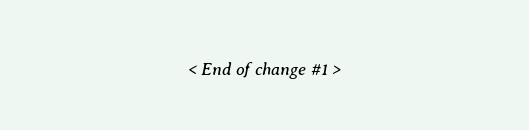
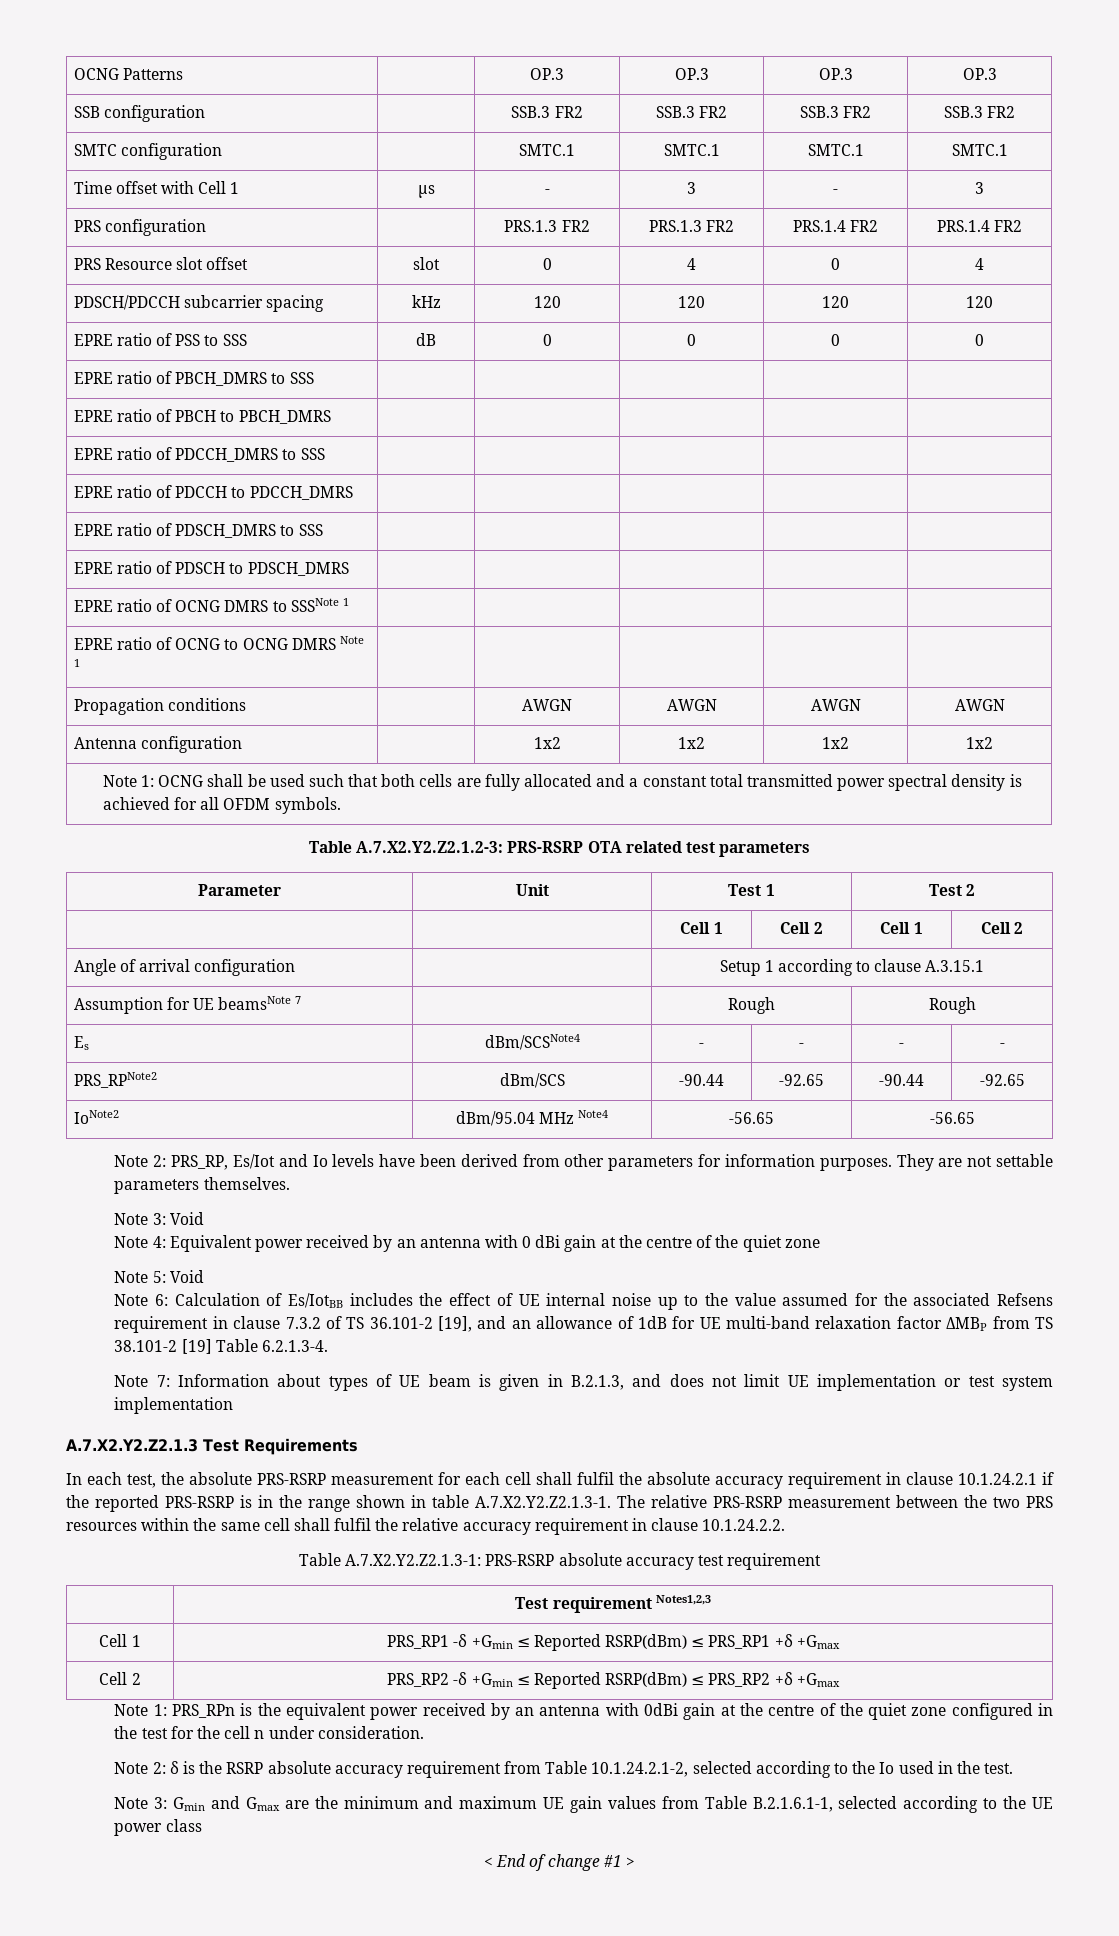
+ OCNG Patterns | | OP.3 | OP.3 | OP.3 | OP.3
+ SSB configuration | | SSB.3 FR2 | SSB.3 FR2 | SSB.3 FR2 | SSB.3 FR2
+ SMTC configuration | | SMTC.1 | SMTC.1 | SMTC.1 | SMTC.1
+ Time offset with Cell 1 | μs | - | 3 | - | 3
+ PRS configuration | | PRS.1.3 FR2 | PRS.1.3 FR2 | PRS.1.4 FR2 | PRS.1.4 FR2
+ PRS Resource slot offset | slot | 0 | 4 | 0 | 4
+ PDSCH/PDCCH subcarrier spacing | kHz | 120 | 120 | 120 | 120
+ EPRE ratio of PSS to SSS | dB | 0 | 0 | 0 | 0
+ EPRE ratio of PBCH_DMRS to SSS | | | | |
+ EPRE ratio of PBCH to PBCH_DMRS | | | | |
+ EPRE ratio of PDCCH_DMRS to SSS | | | | |
+ EPRE ratio of PDCCH to PDCCH_DMRS | | | | |
+ EPRE ratio of PDSCH_DMRS to SSS | | | | |
+ EPRE ratio of PDSCH to PDSCH_DMRS | | | | |
+ EPRE ratio of OCNG DMRS to SSSNote 1 | | | | |
+ EPRE ratio of OCNG to OCNG DMRS Note 1 | | | | |
+ Propagation conditions | | AWGN | AWGN | AWGN | AWGN
+ Antenna configuration | | 1x2 | 1x2 | 1x2 | 1x2
+ Note 1: OCNG shall be used such that both cells are fully allocated and a constant total transmitted power spectral density is achieved for all OFDM symbols.
+ Table A.7.X2.Y2.Z2.1.2-3: PRS-RSRP OTA related test parameters
+ Parameter | Unit | Test 1 | Test 2
+ | | Cell 1 | Cell 2 | Cell 1 | Cell 2
+ Angle of arrival configuration | | Setup 1 according to clause A.3.15.1
+ Assumption for UE beamsNote 7 | | Rough | Rough
+ Es | dBm/SCSNote4 | - | - | - | -
+ PRS_RPNote2 | dBm/SCS | -90.44 | -92.65 | -90.44 | -92.65
+ IoNote2 | dBm/95.04 MHz Note4 | -56.65 | -56.65
+ Note 2: PRS_RP, Es/Iot and Io levels have been derived from other parameters for information purposes. They are not settable parameters themselves.
+ Note 3: Void
+ Note 4: Equivalent power received by an antenna with 0 dBi gain at the centre of the quiet zone
+ Note 5: Void
+ Note 6: Calculation of Es/IotBB includes the effect of UE internal noise up to the value assumed for the associated Refsens requirement in clause 7.3.2 of TS 36.101-2 [19], and an allowance of 1dB for UE multi-band relaxation factor ΔMBP from TS 38.101-2 [19] Table 6.2.1.3-4.
+ Note 7: Information about types of UE beam is given in B.2.1.3, and does not limit UE implementation or test system implementation
+ A.7.X2.Y2.Z2.1.3 Test Requirements
+ In each test, the absolute PRS-RSRP measurement for each cell shall fulfil the absolute accuracy requirement in clause 10.1.24.2.1 if the reported PRS-RSRP is in the range shown in table A.7.X2.Y2.Z2.1.3-1. The relative PRS-RSRP measurement between the two PRS resources within the same cell shall fulfil the relative accuracy requirement in clause 10.1.24.2.2.
+ Table A.7.X2.Y2.Z2.1.3-1: PRS-RSRP absolute accuracy test requirement
+ | Test requirement Notes1,2,3
+ Cell 1 | PRS_RP1 -δ +Gmin ≤ Reported RSRP(dBm) ≤ PRS_RP1 +δ +Gmax
+ Cell 2 | PRS_RP2 -δ +Gmin ≤ Reported RSRP(dBm) ≤ PRS_RP2 +δ +Gmax
+ Note 1: PRS_RPn is the equivalent power received by an antenna with 0dBi gain at the centre of the quiet zone configured in the test for the cell n under consideration.
+ Note 2: δ is the RSRP absolute accuracy requirement from Table 10.1.24.2.1-2, selected according to the Io used in the test.
+ Note 3: Gmin and Gmax are the minimum and maximum UE gain values from Table B.2.1.6.1-1, selected according to the UE power class

